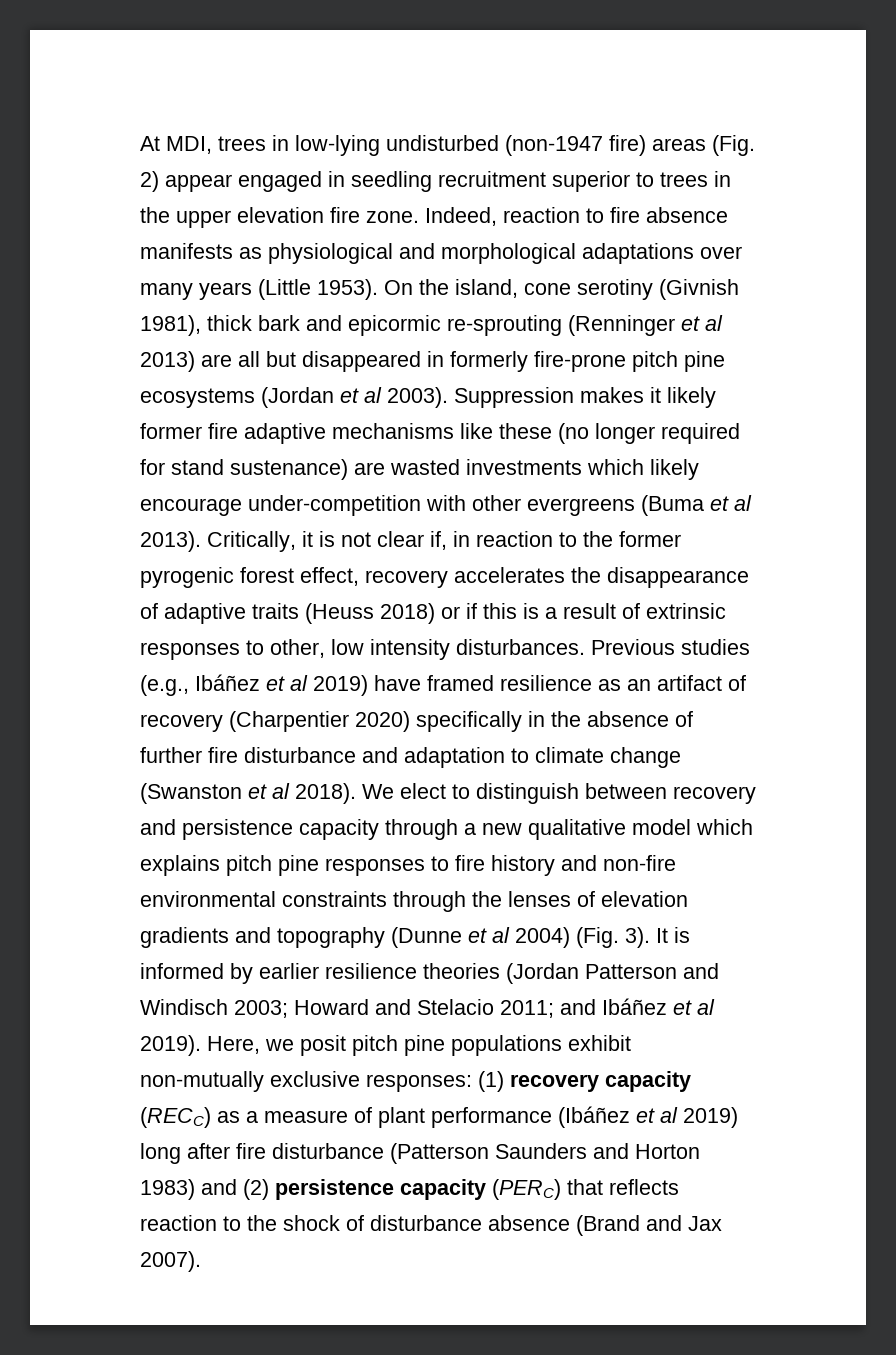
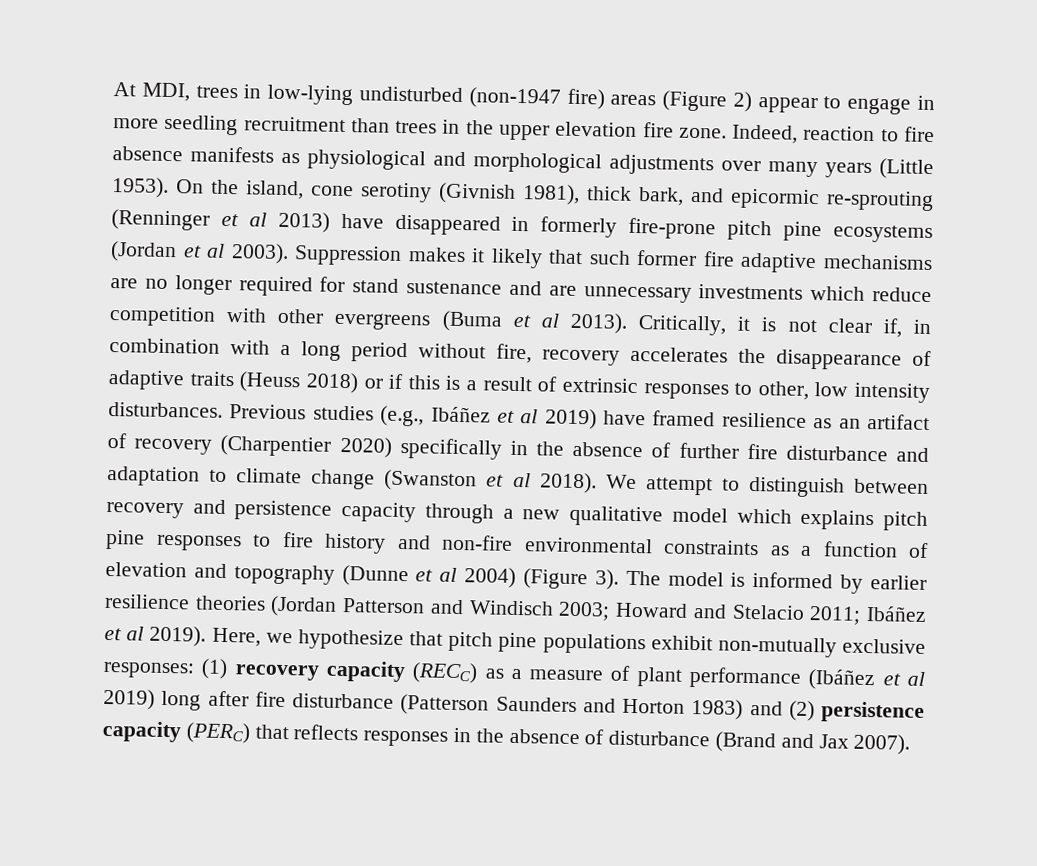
- At MDI, trees in low-lying undisturbed (non-1947 fire) areas (Fig. 2) appear engaged in seedling recruitment superior to trees in the upper elevation fire zone.
+ At MDI, trees in low-lying undisturbed (non-1947 fire) areas (Figure 2) appear to engage in more seedling recruitment than trees in the upper elevation fire zone.
- Indeed, reaction to fire absence manifests as physiological and morphological adaptations over many years (Little 1953).
+ Indeed, reaction to fire absence manifests as physiological and morphological adjustments over many years (Little 1953).
- On the island, cone serotiny (Givnish 1981), thick bark and epicormic re-sprouting (Renninger et al 2013) are all but disappeared in formerly fire-prone pitch pine ecosystems (Jordan et al 2003).
+ On the island, cone serotiny (Givnish 1981), thick bark, and epicormic re-sprouting (Renninger et al 2013) have disappeared in formerly fire-prone pitch pine ecosystems (Jordan et al 2003).
- Suppression makes it likely former fire adaptive mechanisms like these (no longer required for stand sustenance) are wasted investments which likely encourage under-competition with other evergreens (Buma et al 2013).
+ Suppression makes it likely that such former fire adaptive mechanisms are no longer required for stand sustenance and are unnecessary investments which reduce competition with other evergreens (Buma et al 2013).
- Critically, it is not clear if, in reaction to the former pyrogenic forest effect, recovery accelerates the disappearance of adaptive traits (Heuss 2018) or if this is a result of extrinsic responses to other, low intensity disturbances.
+ Critically, it is not clear if, in combination with a long period without fire, recovery accelerates the disappearance of adaptive traits (Heuss 2018) or if this is a result of extrinsic responses to other, low intensity disturbances.
- We elect to distinguish between recovery and persistence capacity through a new qualitative model which explains pitch pine responses to fire history and non-fire environmental constraints through the lenses of elevation gradients and topography (Dunne et al 2004) (Fig. 3). It is informed by earlier resilience theories (Jordan Patterson and Windisch 2003; Howard and Stelacio 2011; and Ibáñez et al 2019).
+ We attempt to distinguish between recovery and persistence capacity through a new qualitative model which explains pitch pine responses to fire history and non-fire environmental constraints as a function of elevation and topography (Dunne et al 2004) (Figure 3). The model is informed by earlier resilience theories (Jordan Patterson and Windisch 2003; Howard and Stelacio 2011; Ibáñez et al 2019).
- Here, we posit pitch pine populations exhibit non-mutually exclusive responses: (1) recovery capacity (RECC) as a measure of plant performance (Ibáñez et al 2019) long after fire disturbance (Patterson Saunders and Horton 1983) and (2) persistence capacity (PERC) that reflects reaction to the shock of disturbance absence (Brand and Jax 2007).
+ Here, we hypothesize that pitch pine populations exhibit non-mutually exclusive responses: (1) recovery capacity (RECC) as a measure of plant performance (Ibáñez et al 2019) long after fire disturbance (Patterson Saunders and Horton 1983) and (2) persistence capacity (PERC) that reflects responses in the absence of disturbance (Brand and Jax 2007).

